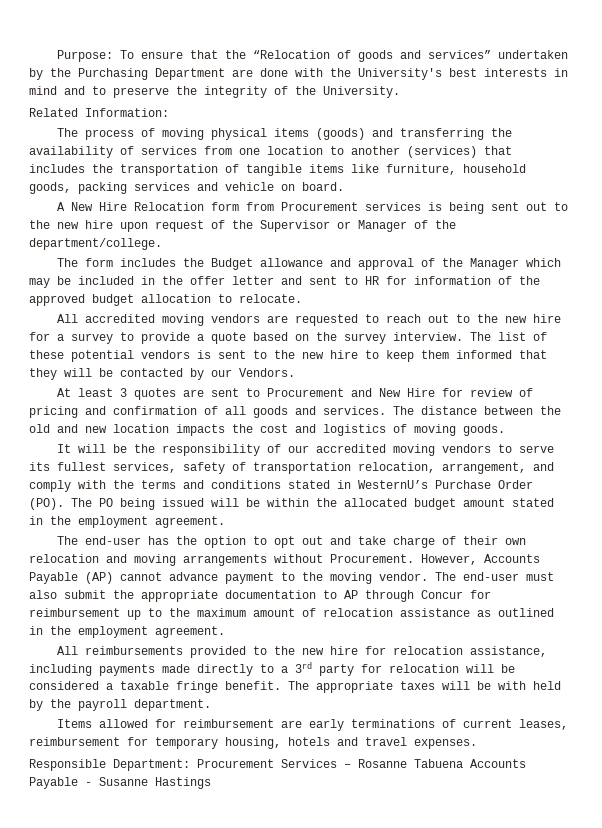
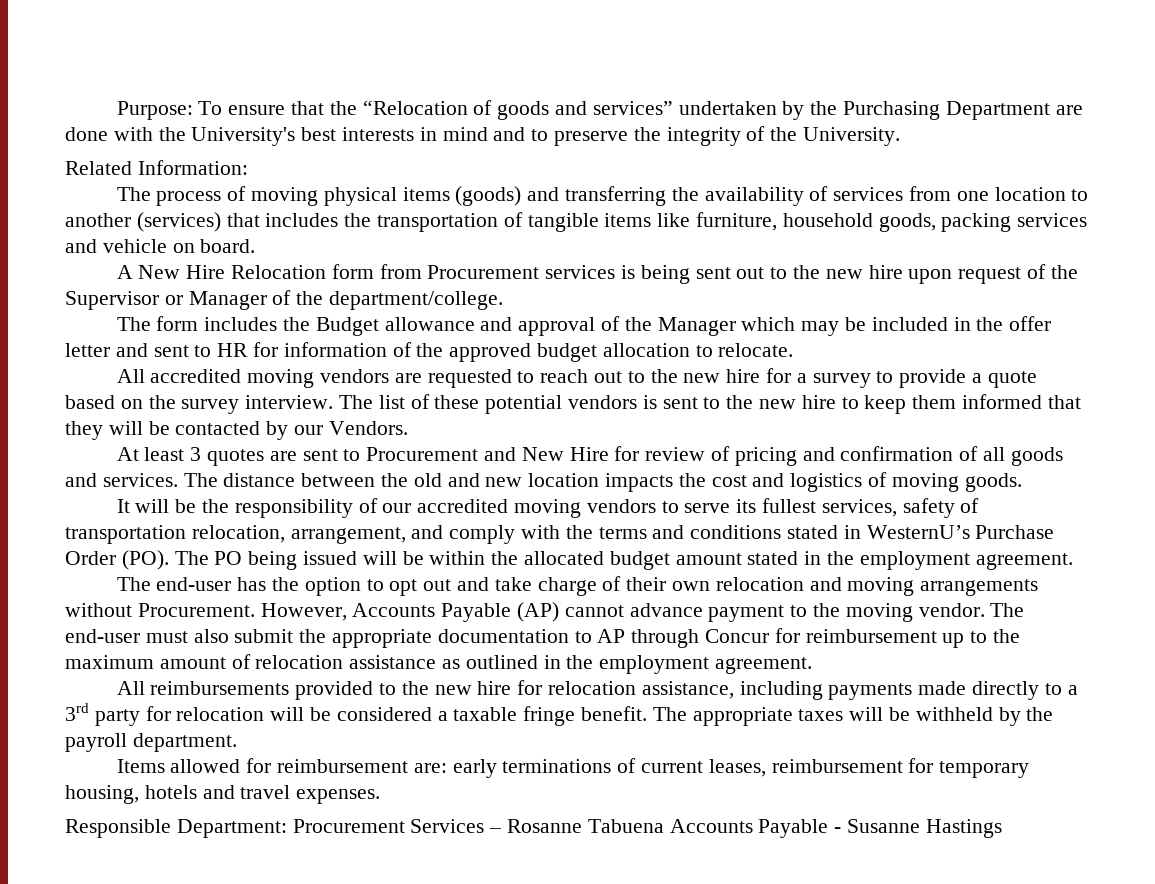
- The appropriate taxes will be with held by the payroll department.
+ The appropriate taxes will be withheld by the payroll department.
- Items allowed for reimbursement are early terminations of current leases, reimbursement for temporary housing, hotels and travel expenses.
+ Items allowed for reimbursement are: early terminations of current leases, reimbursement for temporary housing, hotels and travel expenses.

